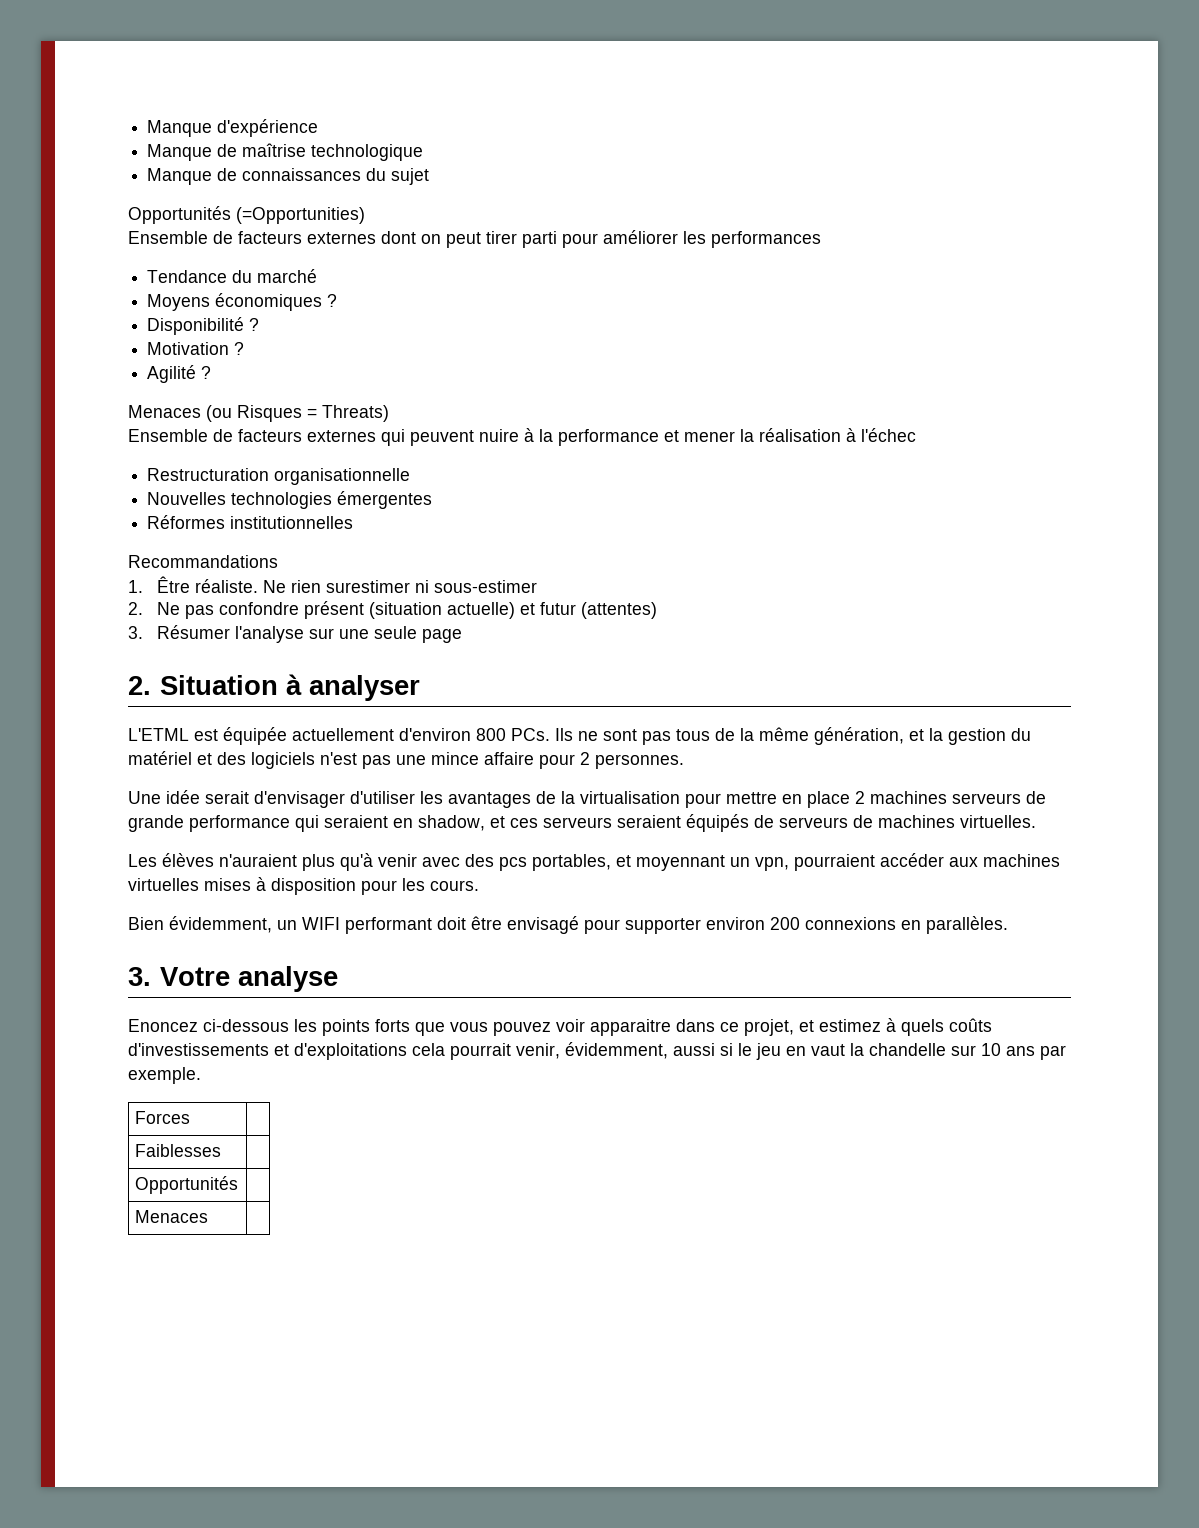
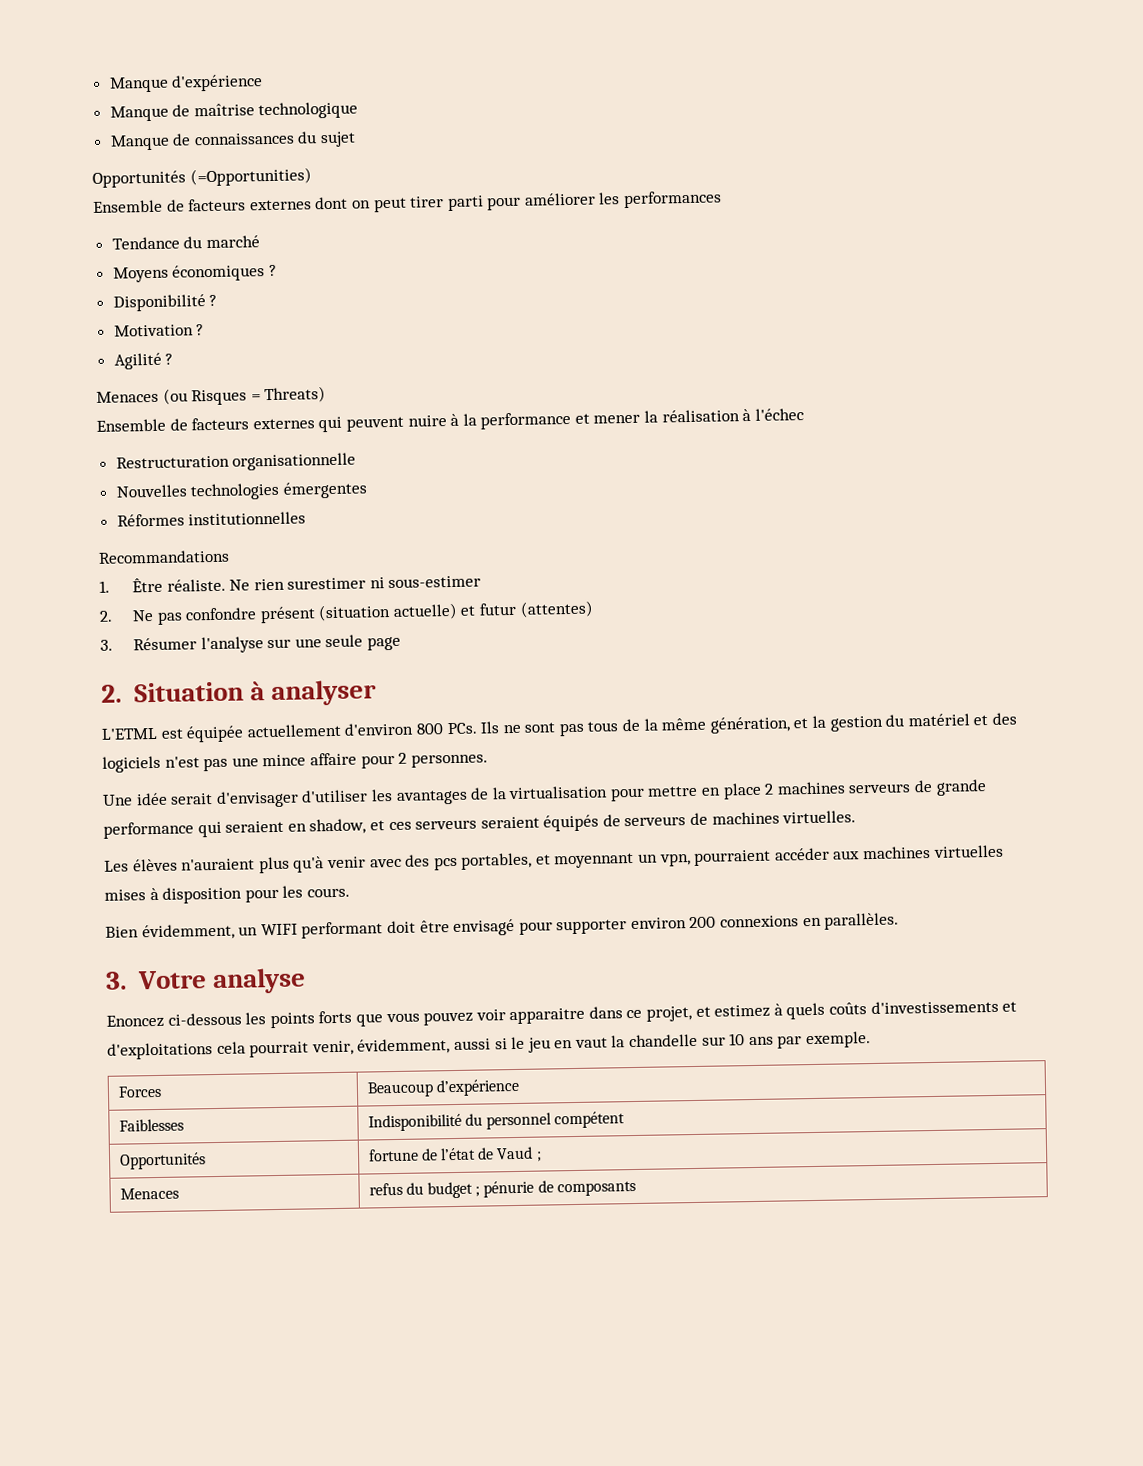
- Forces |
+ Forces | Beaucoup d’expérience
- Faiblesses |
- Opportunités |
- Menaces |
+ Faiblesses | Indisponibilité du personnel compétent
+ Opportunités | fortune de l’état de Vaud ;
+ Menaces | refus du budget ; pénurie de composants

